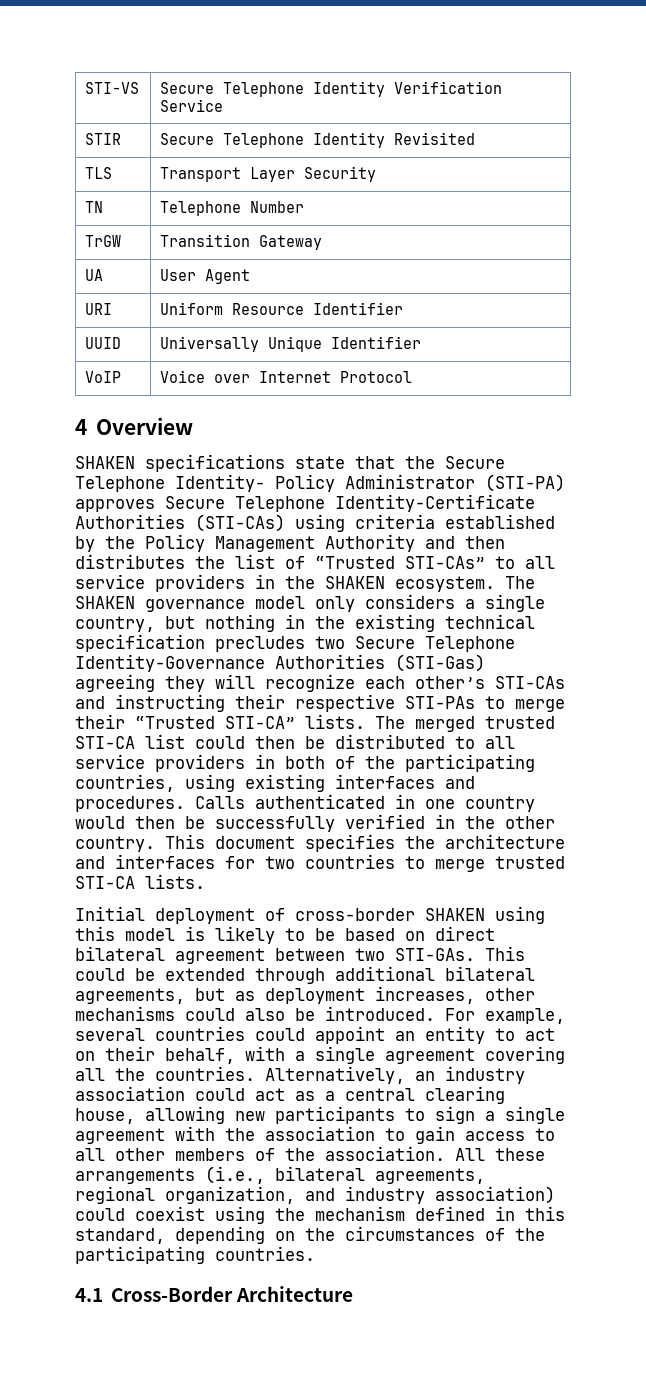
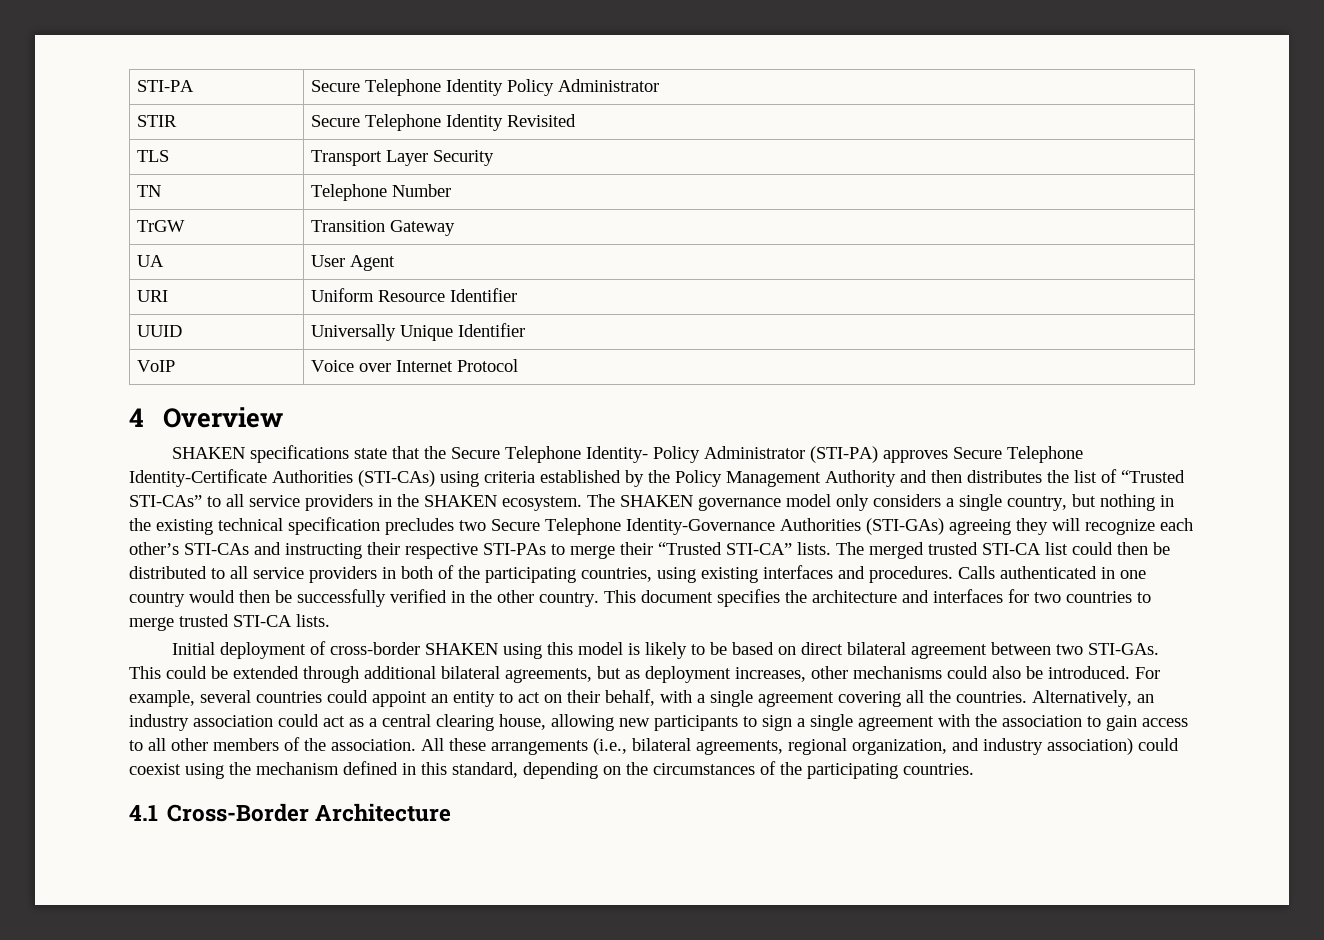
- STI-VS | Secure Telephone Identity Verification Service
+ STI-PA | Secure Telephone Identity Policy Administrator
- The SHAKEN governance model only considers a single country, but nothing in the existing technical specification precludes two Secure Telephone Identity-Governance Authorities (STI-Gas) agreeing they will recognize each other’s STI-CAs and instructing their respective STI-PAs to merge their “Trusted STI-CA” lists.
+ The SHAKEN governance model only considers a single country, but nothing in the existing technical specification precludes two Secure Telephone Identity-Governance Authorities (STI-GAs) agreeing they will recognize each other’s STI-CAs and instructing their respective STI-PAs to merge their “Trusted STI-CA” lists.

